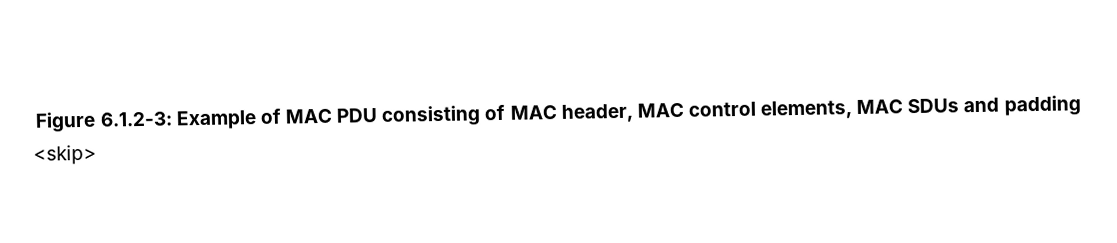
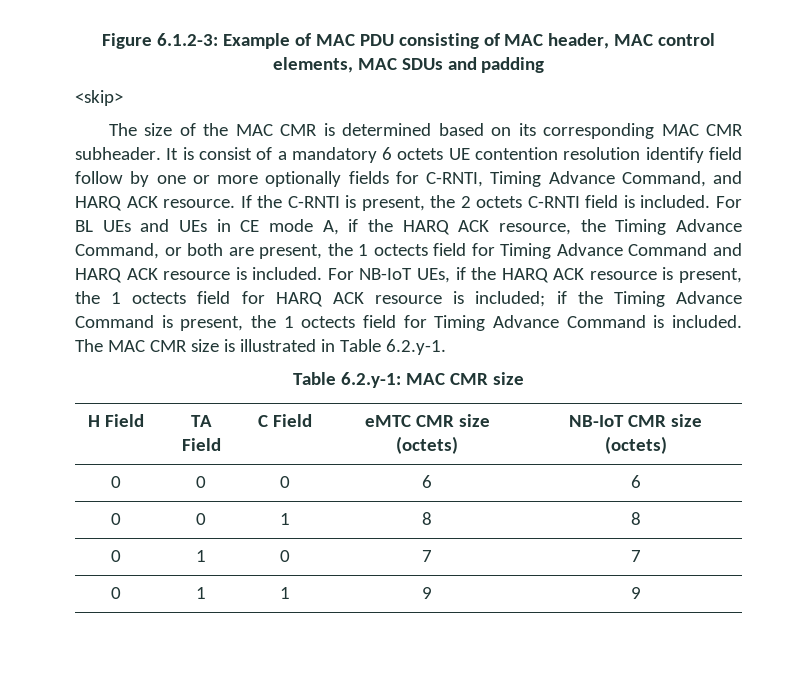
+ The size of the MAC CMR is determined based on its corresponding MAC CMR subheader. It is consist of a mandatory 6 octets UE contention resolution identify field follow by one or more optionally fields for C-RNTI, Timing Advance Command, and HARQ ACK resource. If the C-RNTI is present, the 2 octets C-RNTI field is included. For BL UEs and UEs in CE mode A, if the HARQ ACK resource, the Timing Advance Command, or both are present, the 1 octects field for Timing Advance Command and HARQ ACK resource is included. For NB-IoT UEs, if the HARQ ACK resource is present, the 1 octects field for HARQ ACK resource is included; if the Timing Advance Command is present, the 1 octects field for Timing Advance Command is included. The MAC CMR size is illustrated in Table 6.2.y-1.
+ Table 6.2.y-1: MAC CMR size
+ H Field | TA Field | C Field | eMTC CMR size (octets) | NB-IoT CMR size (octets)
+ 0 | 0 | 0 | 6 | 6
+ 0 | 0 | 1 | 8 | 8
+ 0 | 1 | 0 | 7 | 7
+ 0 | 1 | 1 | 9 | 9

